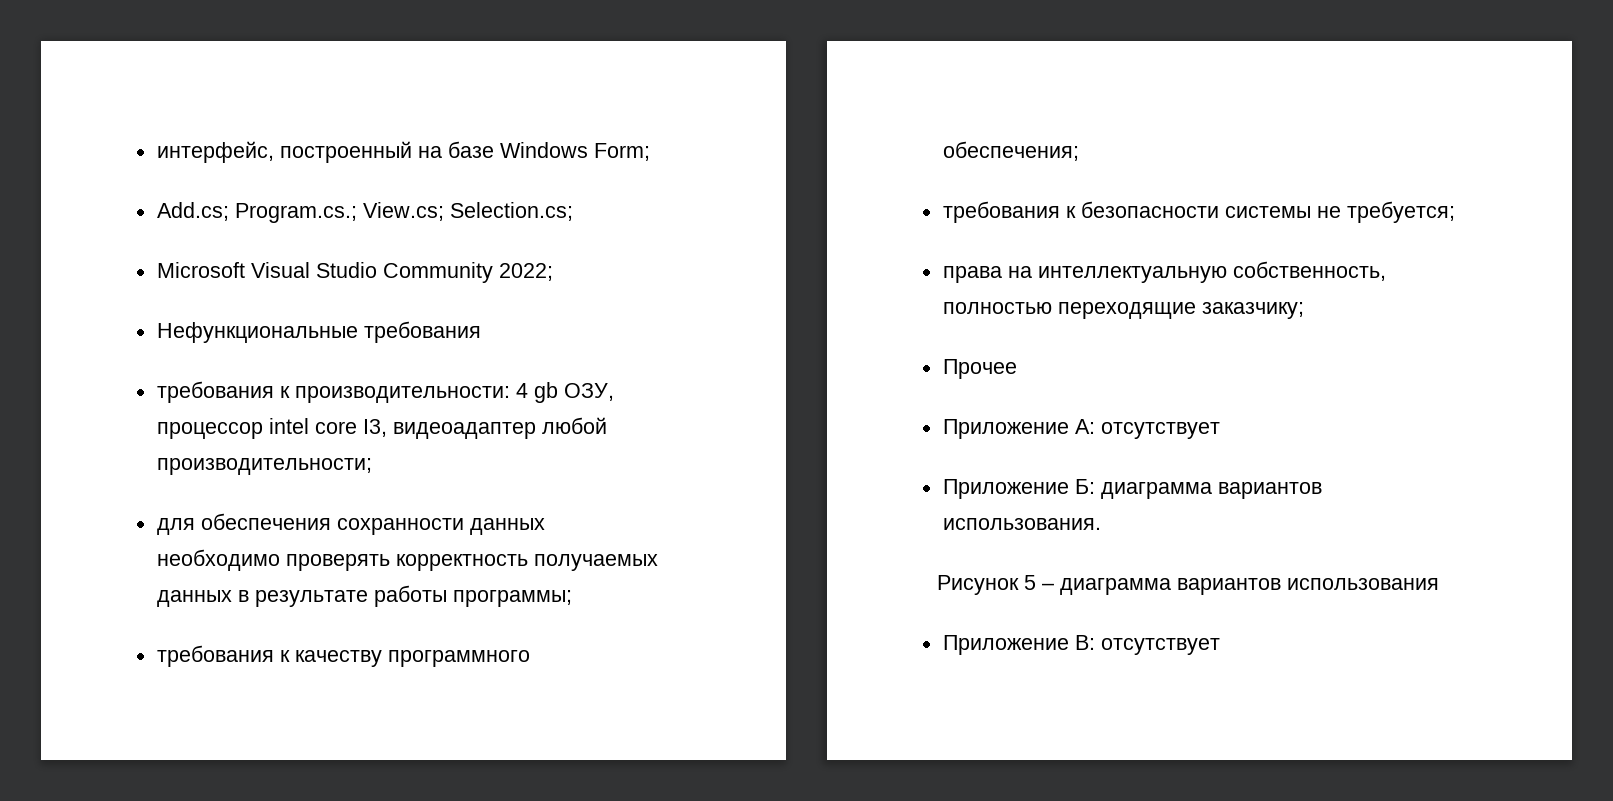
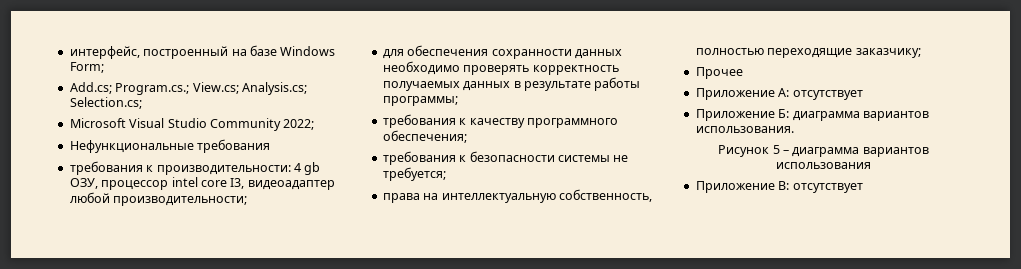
- Add.cs; Program.cs.; View.cs; Selection.cs;
+ Add.cs; Program.cs.; View.cs; Analysis.cs; Selection.cs;

